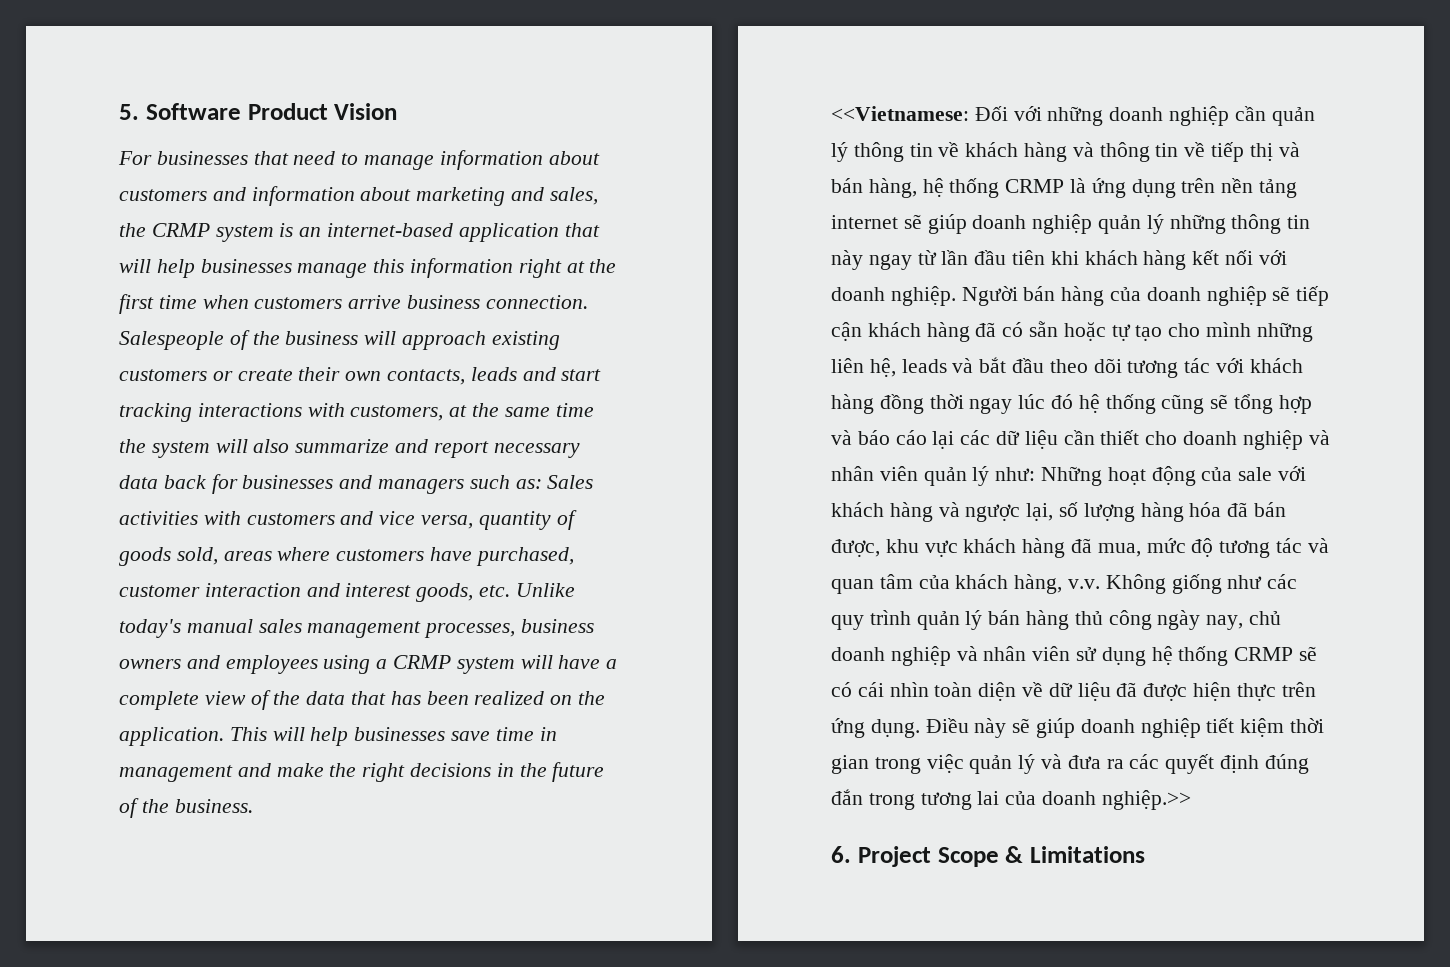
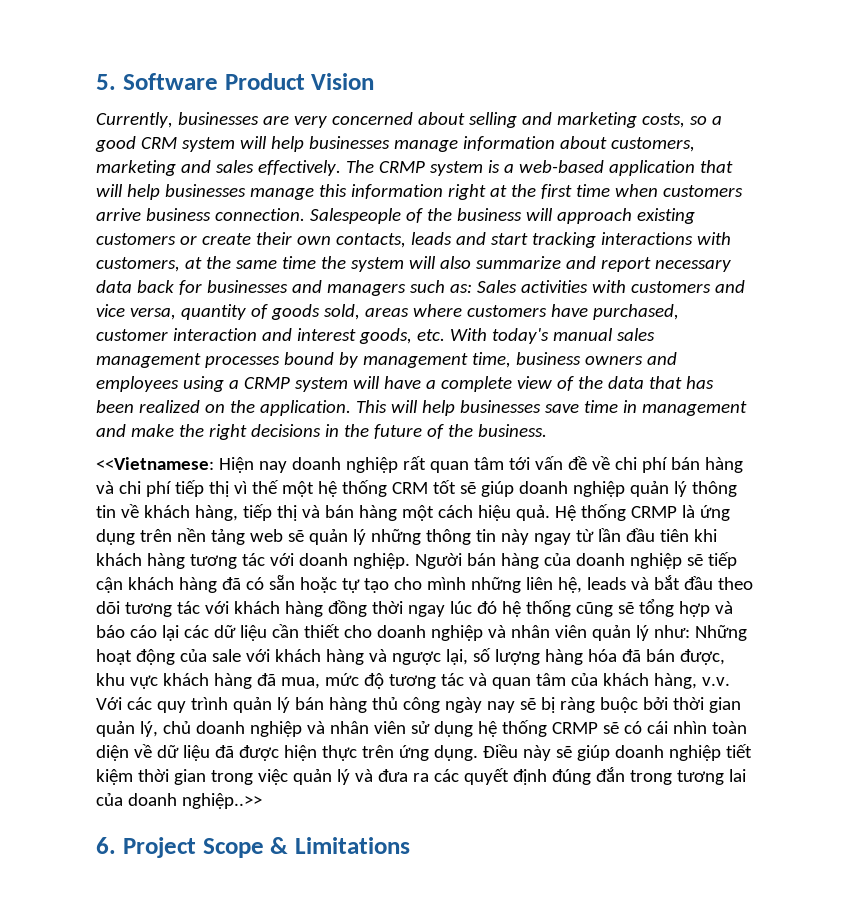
- For businesses that need to manage information about customers and information about marketing and sales, the CRMP system is an internet-based application that will help businesses manage this information right at the first time when customers arrive business connection.
+ Currently, businesses are very concerned about selling and marketing costs, so a good CRM system will help businesses manage information about customers, marketing and sales effectively. The CRMP system is a web-based application that will help businesses manage this information right at the first time when customers arrive business connection.
- Sales activities with customers and vice versa, quantity of goods sold, areas where customers have purchased, customer interaction and interest goods, etc. Unlike today's manual sales management processes, business owners and employees using a CRMP system will have a complete view of the data that has been realized on the application.
+ Sales activities with customers and vice versa, quantity of goods sold, areas where customers have purchased, customer interaction and interest goods, etc. With today's manual sales management processes bound by management time, business owners and employees using a CRMP system will have a complete view of the data that has been realized on the application.
- <<Vietnamese: Đối với những doanh nghiệp cần quản lý thông tin về khách hàng và thông tin về tiếp thị và bán hàng, hệ thống CRMP là ứng dụng trên nền tảng internet sẽ giúp doanh nghiệp quản lý những thông tin này ngay từ lần đầu tiên khi khách hàng kết nối với doanh nghiệp.
+ <<Vietnamese: Hiện nay doanh nghiệp rất quan tâm tới vấn đề về chi phí bán hàng và chi phí tiếp thị vì thế một hệ thống CRM tốt sẽ giúp doanh nghiệp quản lý thông tin về khách hàng, tiếp thị và bán hàng một cách hiệu quả. Hệ thống CRMP là ứng dụng trên nền tảng web sẽ quản lý những thông tin này ngay từ lần đầu tiên khi khách hàng tương tác với doanh nghiệp.
- Những hoạt động của sale với khách hàng và ngược lại, số lượng hàng hóa đã bán được, khu vực khách hàng đã mua, mức độ tương tác và quan tâm của khách hàng, v.v. Không giống như các quy trình quản lý bán hàng thủ công ngày nay, chủ doanh nghiệp và nhân viên sử dụng hệ thống CRMP sẽ có cái nhìn toàn diện về dữ liệu đã được hiện thực trên ứng dụng.
+ Những hoạt động của sale với khách hàng và ngược lại, số lượng hàng hóa đã bán được, khu vực khách hàng đã mua, mức độ tương tác và quan tâm của khách hàng, v.v. Với các quy trình quản lý bán hàng thủ công ngày nay sẽ bị ràng buộc bởi thời gian quản lý, chủ doanh nghiệp và nhân viên sử dụng hệ thống CRMP sẽ có cái nhìn toàn diện về dữ liệu đã được hiện thực trên ứng dụng.
- Điều này sẽ giúp doanh nghiệp tiết kiệm thời gian trong việc quản lý và đưa ra các quyết định đúng đắn trong tương lai của doanh nghiệp.>>
+ Điều này sẽ giúp doanh nghiệp tiết kiệm thời gian trong việc quản lý và đưa ra các quyết định đúng đắn trong tương lai của doanh nghiệp..>>

